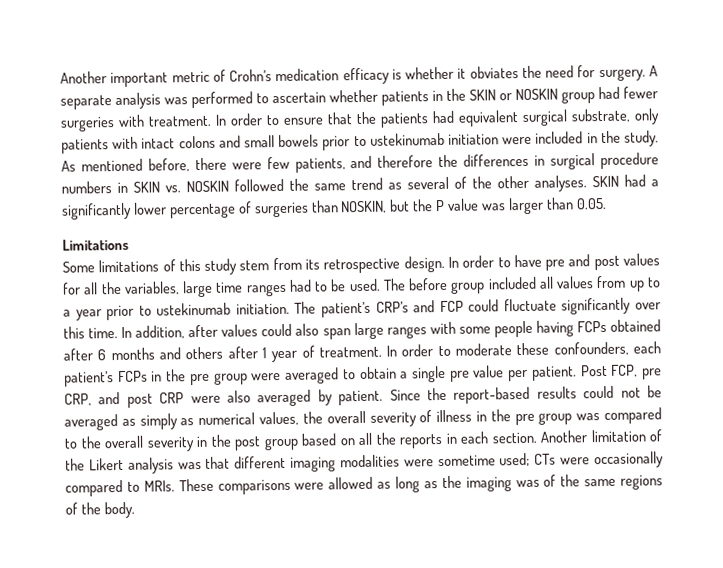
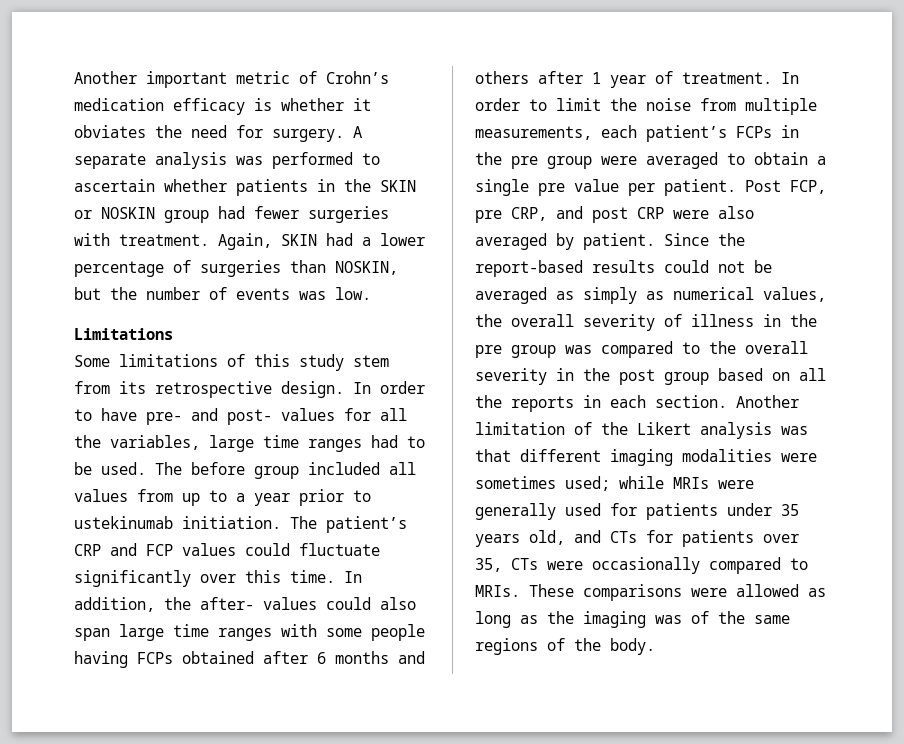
- In order to ensure that the patients had equivalent surgical substrate, only patients with intact colons and small bowels prior to ustekinumab initiation were included in the study. As mentioned before, there were few patients, and therefore the differences in surgical procedure numbers in SKIN vs. NOSKIN followed the same trend as several of the other analyses. SKIN had a significantly lower percentage of surgeries than NOSKIN, but the P value was larger than 0.05.
+ Again, SKIN had a lower percentage of surgeries than NOSKIN, but the number of events was low.
- In order to have pre and post values for all the variables, large time ranges had to be used.
+ In order to have pre- and post- values for all the variables, large time ranges had to be used.
- The patient’s CRP’s and FCP could fluctuate significantly over this time.
+ The patient’s CRP and FCP values could fluctuate significantly over this time.
- In addition, after values could also span large ranges with some people having FCPs obtained after 6 months and others after 1 year of treatment.
+ In addition, the after- values could also span large time ranges with some people having FCPs obtained after 6 months and others after 1 year of treatment.
- In order to moderate these confounders, each patient’s FCPs in the pre group were averaged to obtain a single pre value per patient.
+ In order to limit the noise from multiple measurements, each patient’s FCPs in the pre group were averaged to obtain a single pre value per patient.
- Another limitation of the Likert analysis was that different imaging modalities were sometime used; CTs were occasionally compared to MRIs.
+ Another limitation of the Likert analysis was that different imaging modalities were sometimes used; while MRIs were generally used for patients under 35 years old, and CTs for patients over 35, CTs were occasionally compared to MRIs.

